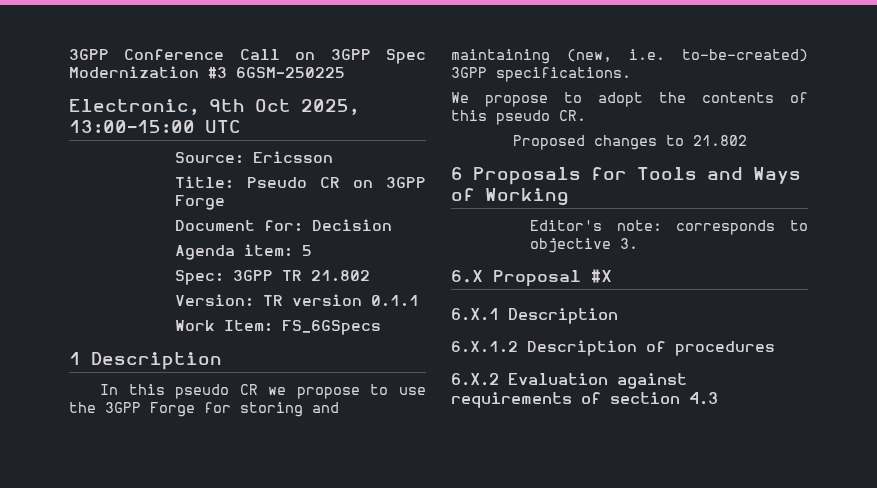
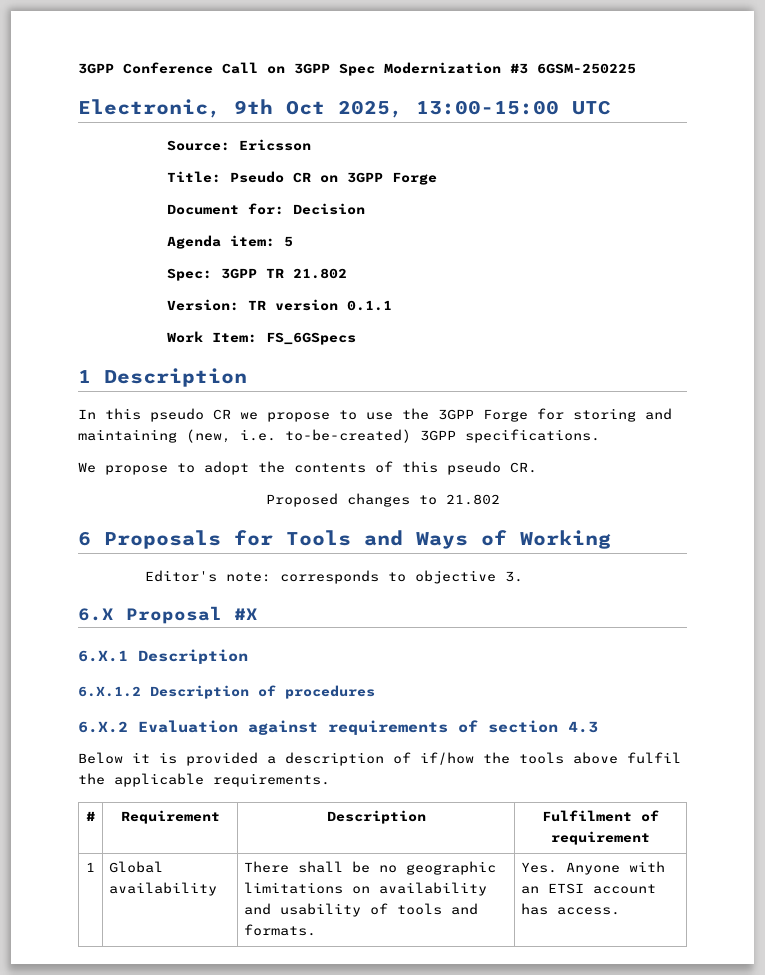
+ Below it is provided a description of if/how the tools above fulfil the applicable requirements.
+ # | Requirement | Description | Fulfilment of requirement
+ 1 | Global availability | There shall be no geographic limitations on availability and usability of tools and formats. | Yes. Anyone with an ETSI account has access.

